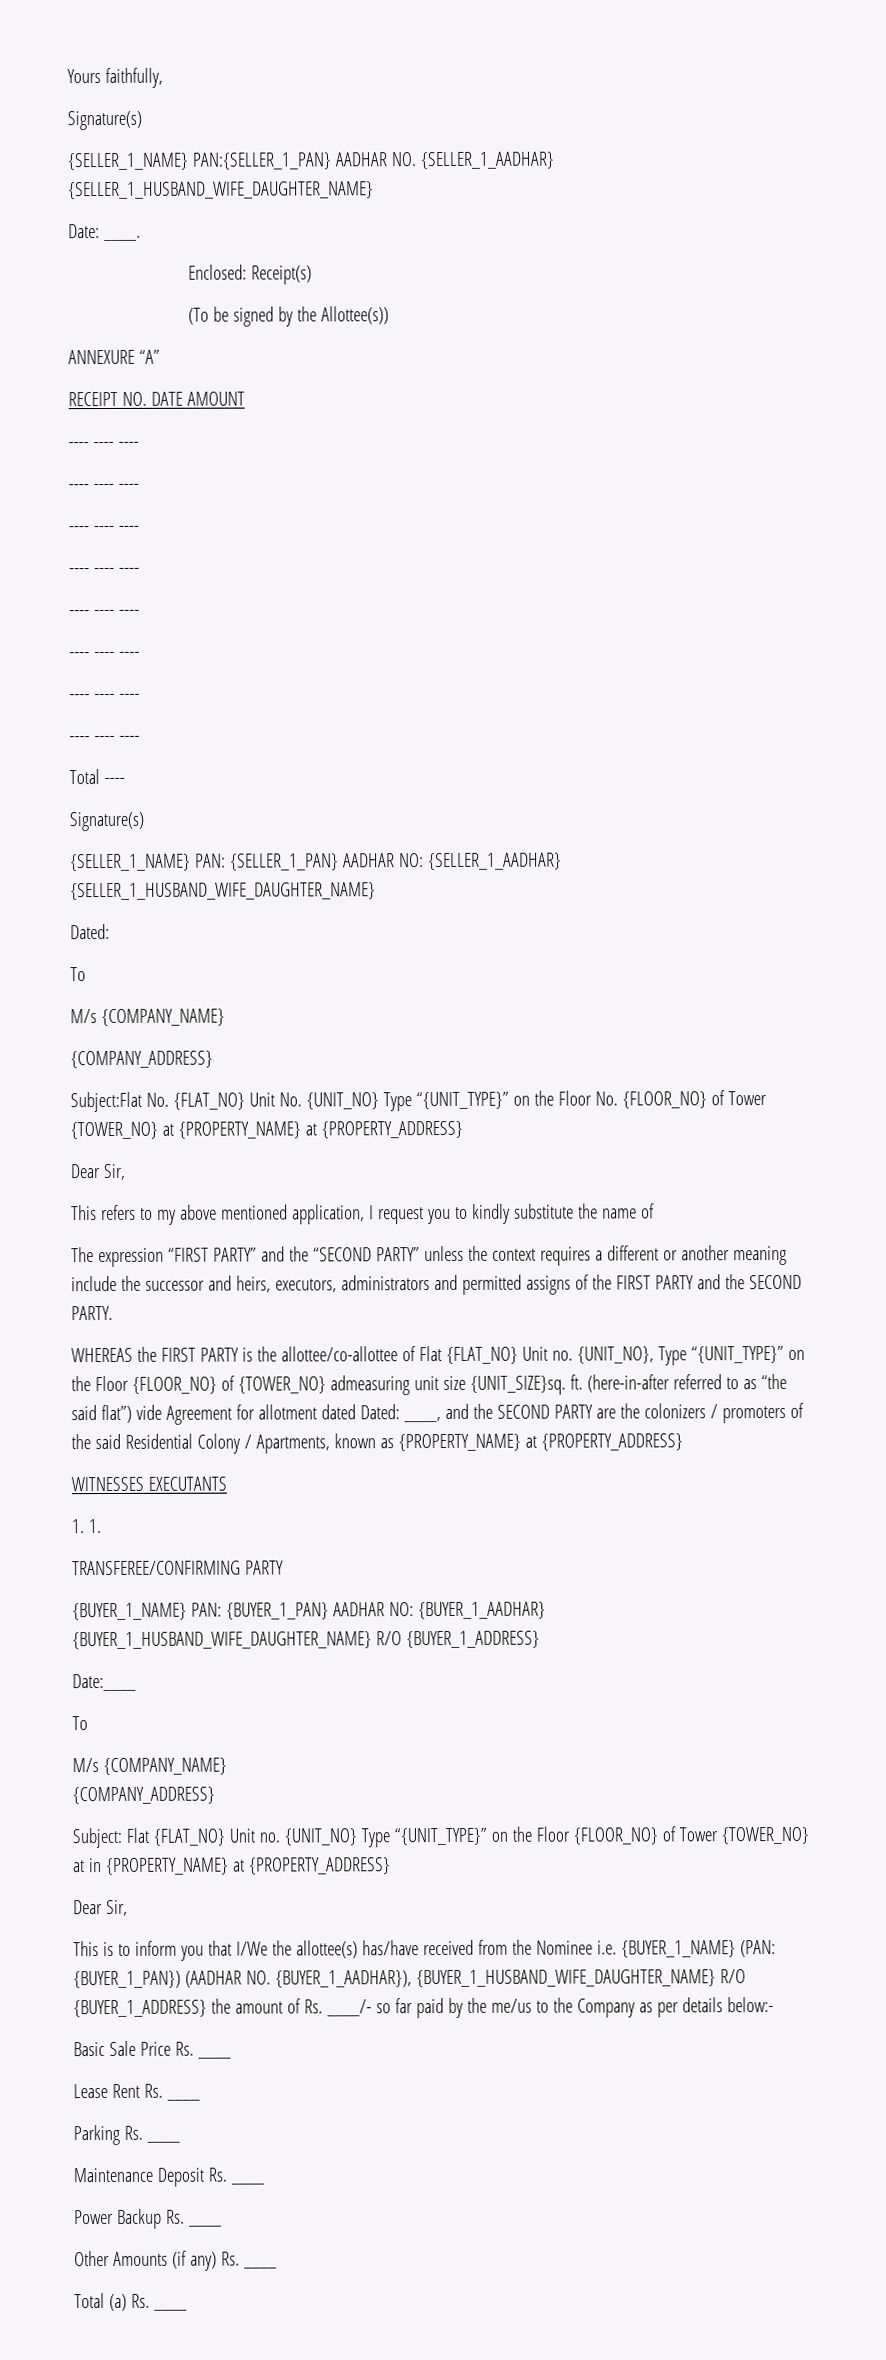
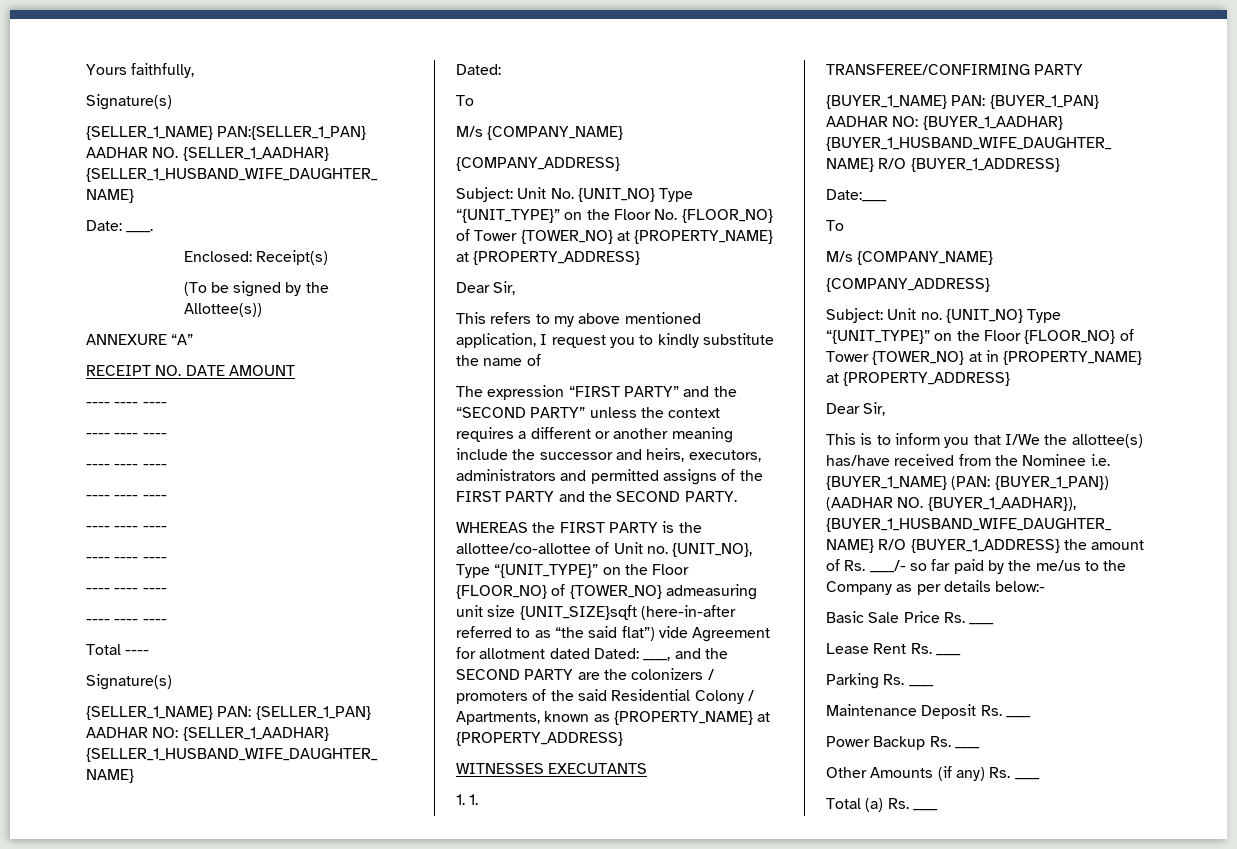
- Subject:Flat No. {FLAT_NO} Unit No. {UNIT_NO} Type “{UNIT_TYPE}” on the Floor No. {FLOOR_NO} of Tower {TOWER_NO} at {PROPERTY_NAME} at {PROPERTY_ADDRESS}
+ Subject: Unit No. {UNIT_NO} Type “{UNIT_TYPE}” on the Floor No. {FLOOR_NO} of Tower {TOWER_NO} at {PROPERTY_NAME} at {PROPERTY_ADDRESS}
- WHEREAS the FIRST PARTY is the allottee/co-allottee of Flat {FLAT_NO} Unit no. {UNIT_NO}, Type “{UNIT_TYPE}” on the Floor {FLOOR_NO} of {TOWER_NO} admeasuring unit size {UNIT_SIZE}sq. ft. (here-in-after referred to as “the said flat”) vide Agreement for allotment dated Dated: ____, and the SECOND PARTY are the colonizers / promoters of the said Residential Colony / Apartments, known as {PROPERTY_NAME} at {PROPERTY_ADDRESS}
+ WHEREAS the FIRST PARTY is the allottee/co-allottee of Unit no. {UNIT_NO}, Type “{UNIT_TYPE}” on the Floor {FLOOR_NO} of {TOWER_NO} admeasuring unit size {UNIT_SIZE}sqft (here-in-after referred to as “the said flat”) vide Agreement for allotment dated Dated: ____, and the SECOND PARTY are the colonizers / promoters of the said Residential Colony / Apartments, known as {PROPERTY_NAME} at {PROPERTY_ADDRESS}
- Subject: Flat {FLAT_NO} Unit no. {UNIT_NO} Type “{UNIT_TYPE}” on the Floor {FLOOR_NO} of Tower {TOWER_NO} at in {PROPERTY_NAME} at {PROPERTY_ADDRESS}
+ Subject: Unit no. {UNIT_NO} Type “{UNIT_TYPE}” on the Floor {FLOOR_NO} of Tower {TOWER_NO} at in {PROPERTY_NAME} at {PROPERTY_ADDRESS}

